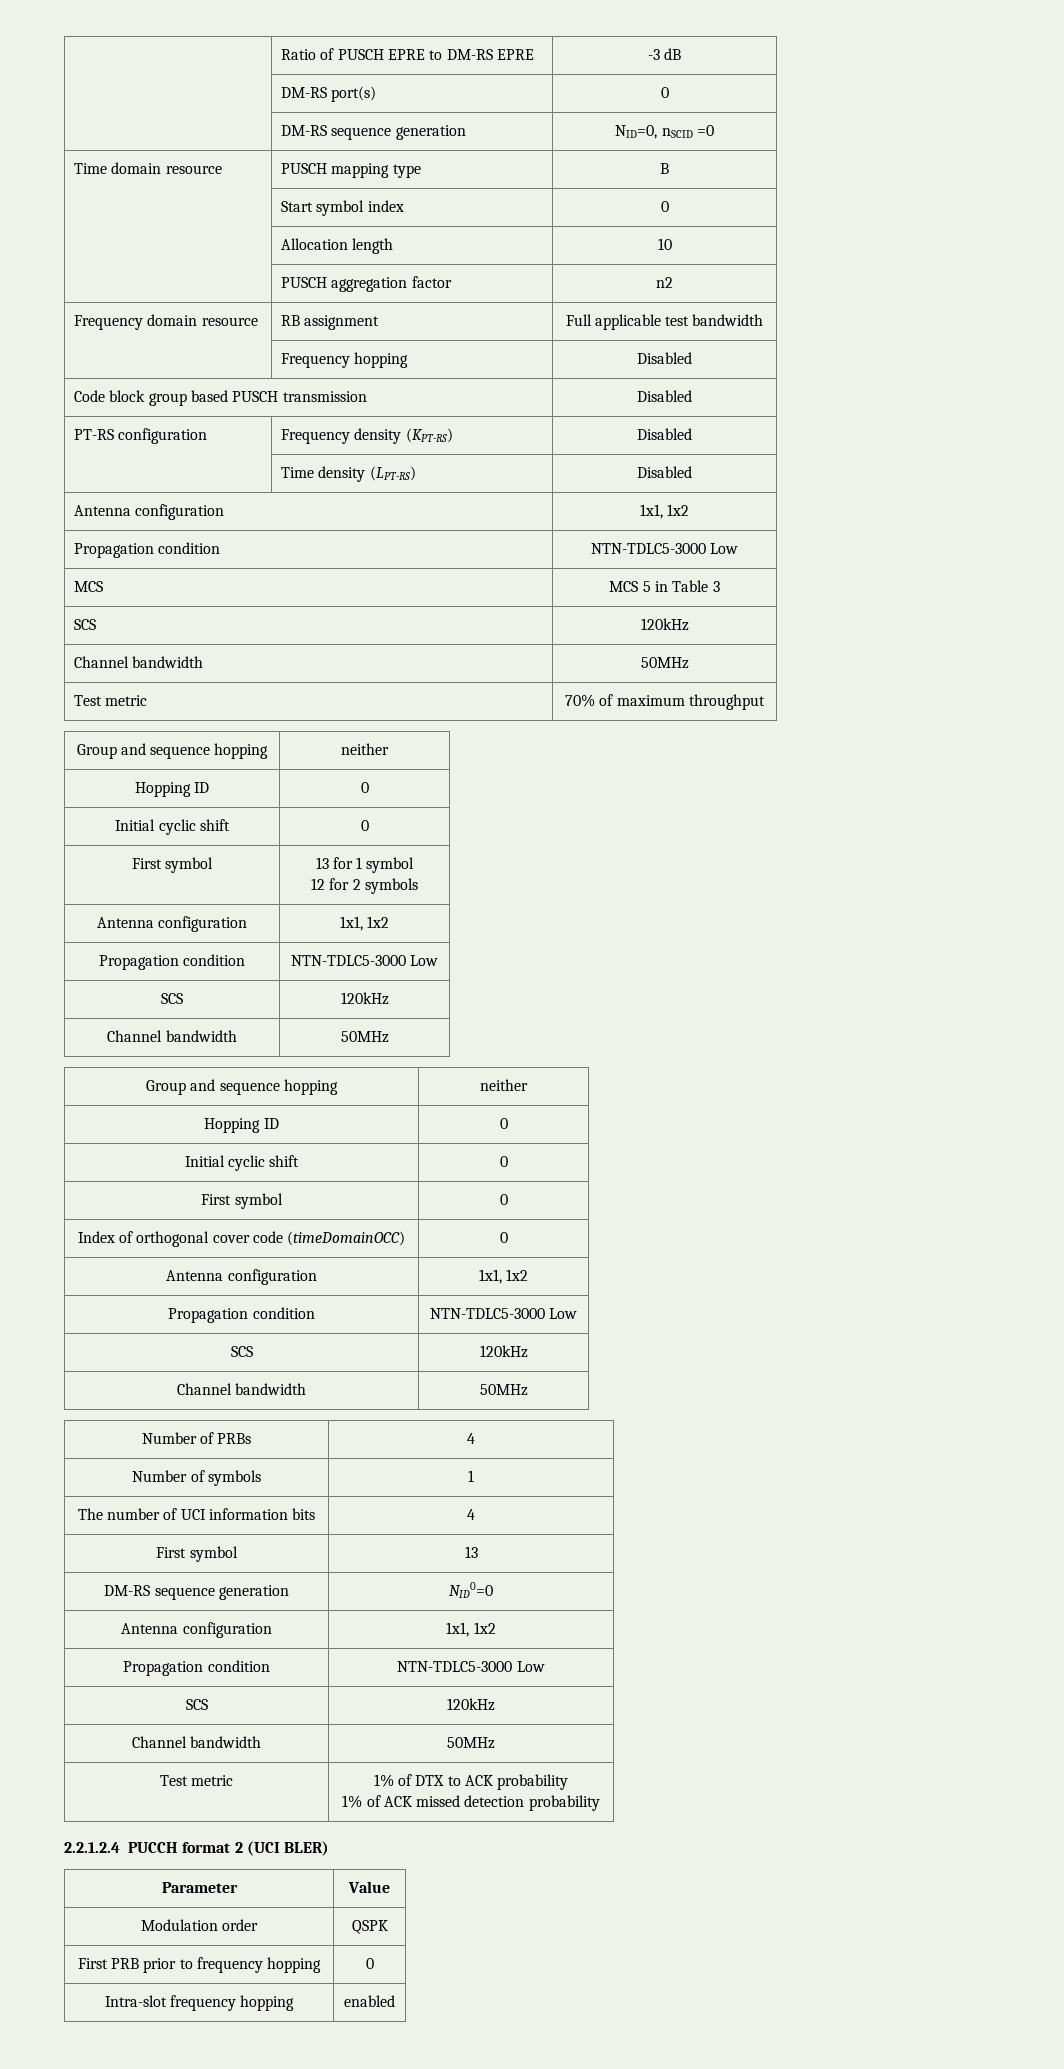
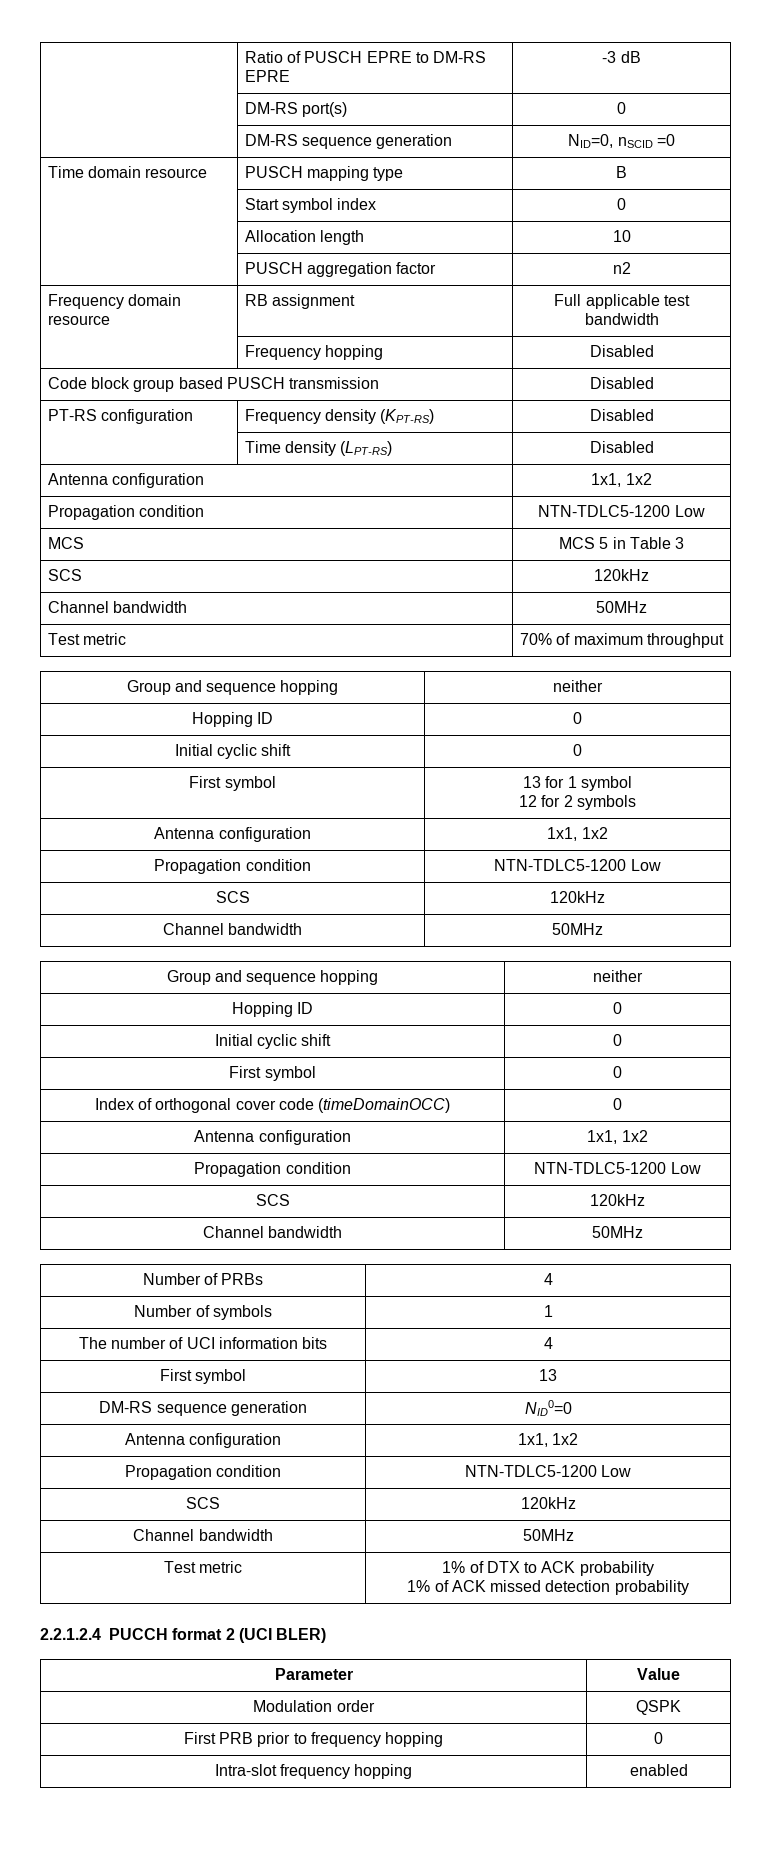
  | Time density (LPT-RS) | Disabled
  Antenna configuration | 1x1, 1x2
- Propagation condition | NTN-TDLC5-3000 Low
+ Propagation condition | NTN-TDLC5-1200 Low
  First symbol | 13 for 1 symbol
  12 for 2 symbols
  Antenna configuration | 1x1, 1x2
- Propagation condition | NTN-TDLC5-3000 Low
+ Propagation condition | NTN-TDLC5-1200 Low
  Index of orthogonal cover code (timeDomainOCC) | 0
  Antenna configuration | 1x1, 1x2
- Propagation condition | NTN-TDLC5-3000 Low
+ Propagation condition | NTN-TDLC5-1200 Low
  DM-RS sequence generation | NID0=0
  Antenna configuration | 1x1, 1x2
- Propagation condition | NTN-TDLC5-3000 Low
+ Propagation condition | NTN-TDLC5-1200 Low

